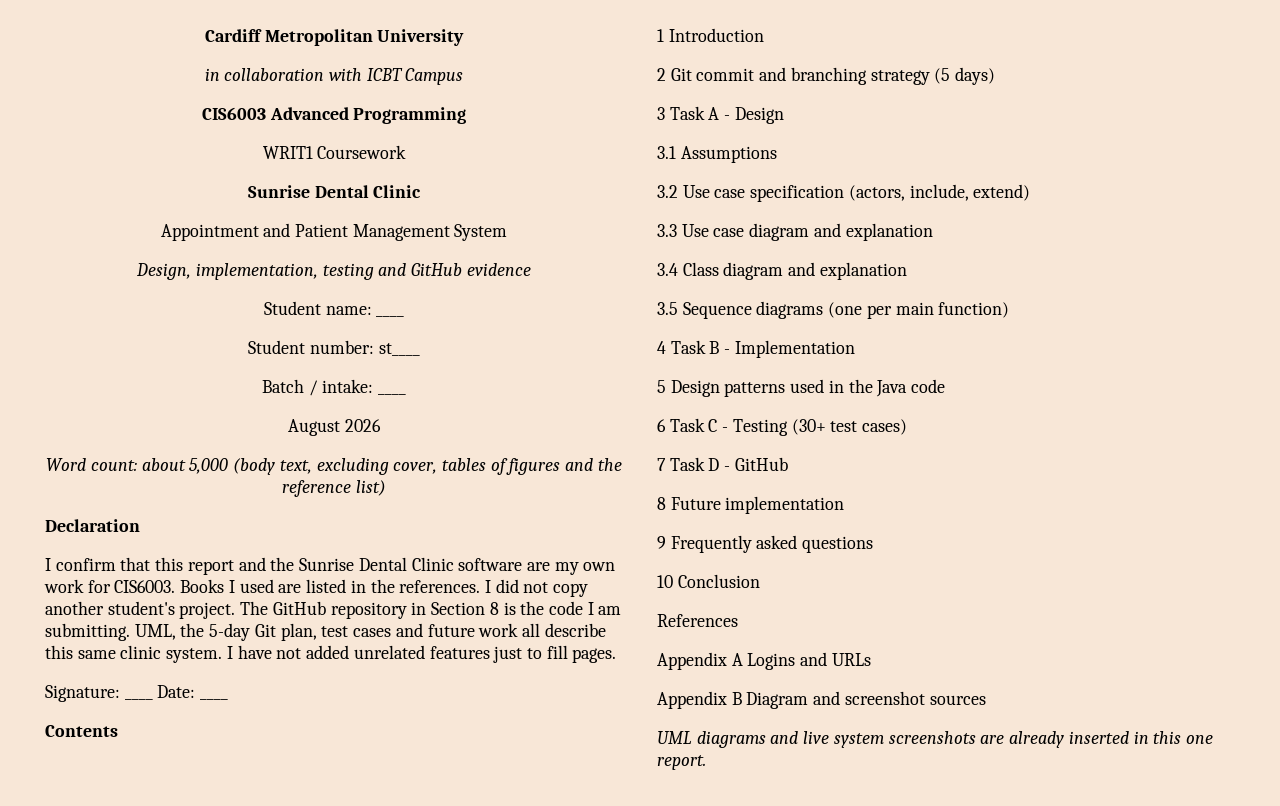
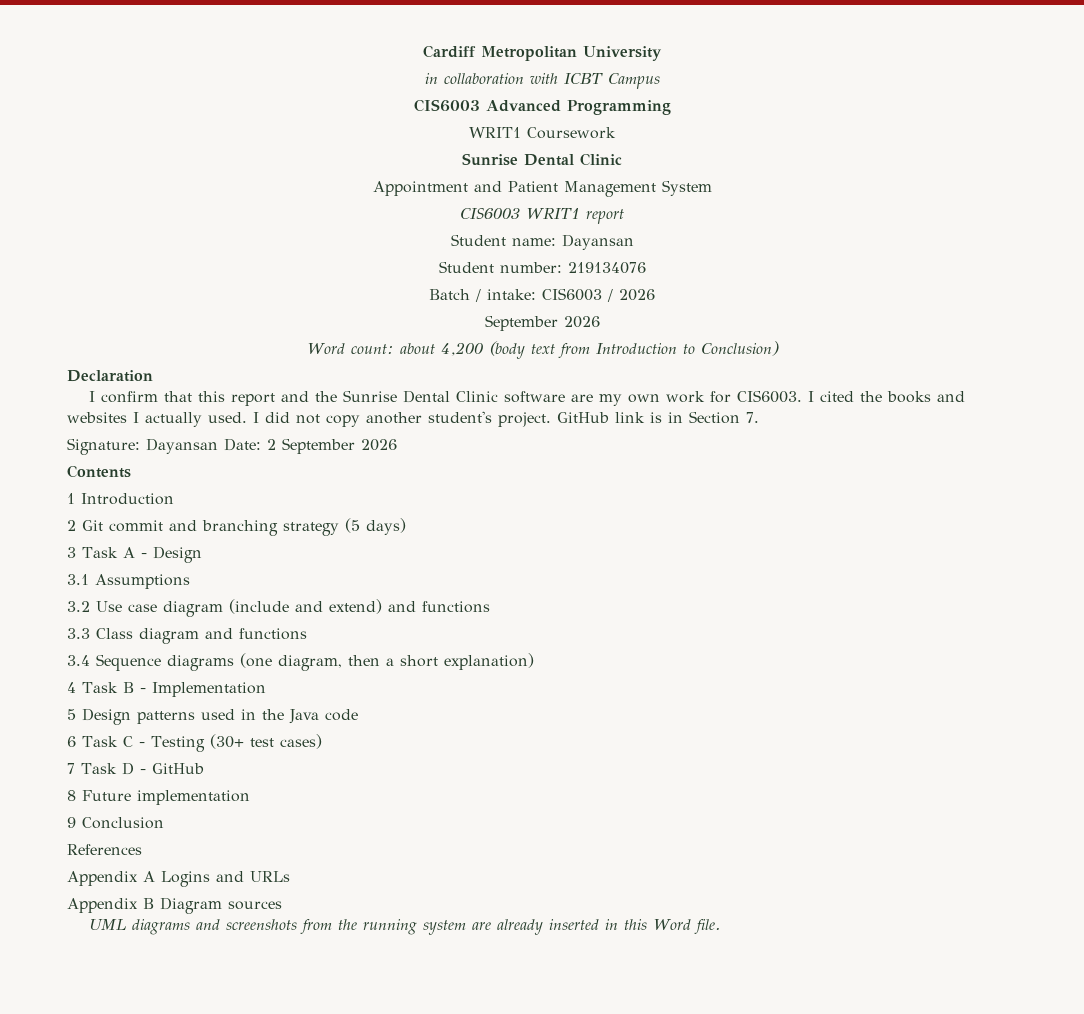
- Design, implementation, testing and GitHub evidence
+ CIS6003 WRIT1 report
- Student name: ____
+ Student name: Dayansan
- Student number: st____
+ Student number: 219134076
- Batch / intake: ____
- August 2026
+ Batch / intake: CIS6003 / 2026
+ September 2026
- Word count: about 5,000 (body text, excluding cover, tables of figures and the reference list)
+ Word count: about 4,200 (body text from Introduction to Conclusion)
- Books I used are listed in the references.
+ I cited the books and websites I actually used.
- The GitHub repository in Section 8 is the code I am submitting. UML, the 5-day Git plan, test cases and future work all describe this same clinic system. I have not added unrelated features just to fill pages.
- Signature: ____ Date: ____
+ GitHub link is in Section 7.
+ Signature: Dayansan Date: 2 September 2026
- 3.2 Use case specification (actors, include, extend)
+ 3.2 Use case diagram (include and extend) and functions
- 3.3 Use case diagram and explanation
- 3.4 Class diagram and explanation
- 3.5 Sequence diagrams (one per main function)
+ 3.3 Class diagram and functions
+ 3.4 Sequence diagrams (one diagram, then a short explanation)
- 9 Frequently asked questions
- 10 Conclusion
+ 9 Conclusion
- Appendix B Diagram and screenshot sources
+ Appendix B Diagram sources
- UML diagrams and live system screenshots are already inserted in this one report.
+ UML diagrams and screenshots from the running system are already inserted in this Word file.

